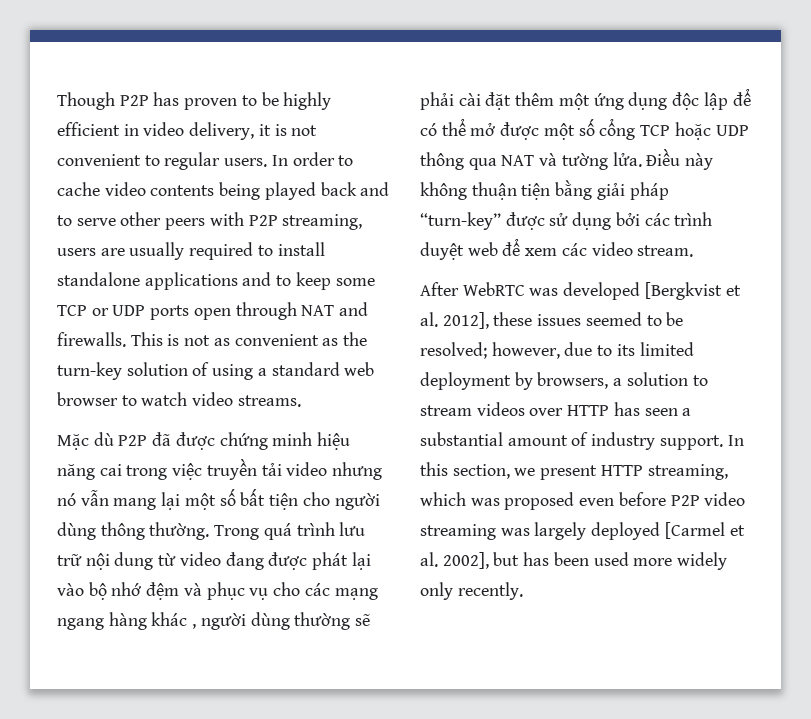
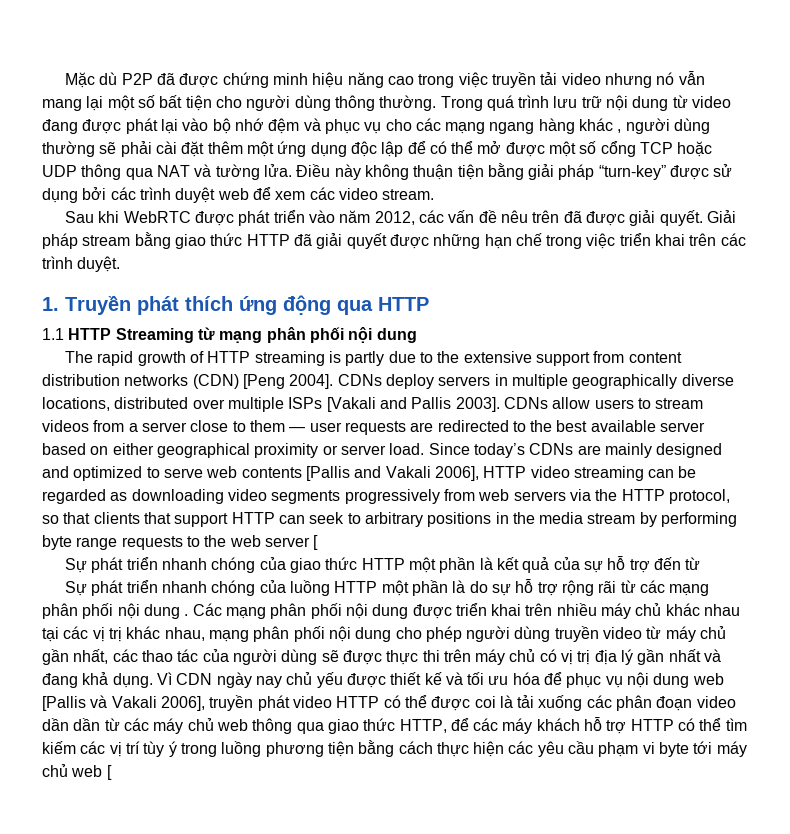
- Though P2P has proven to be highly efficient in video delivery, it is not convenient to regular users. In order to cache video contents being played back and to serve other peers with P2P streaming, users are usually required to install standalone applications and to keep some TCP or UDP ports open through NAT and firewalls. This is not as convenient as the turn-key solution of using a standard web browser to watch video streams.
- Mặc dù P2P đã được chứng minh hiệu năng cai trong việc truyền tải video nhưng nó vẫn mang lại một số bất tiện cho người dùng thông thường.
+ Mặc dù P2P đã được chứng minh hiệu năng cao trong việc truyền tải video nhưng nó vẫn mang lại một số bất tiện cho người dùng thông thường.
- After WebRTC was developed [Bergkvist et al. 2012], these issues seemed to be resolved; however, due to its limited deployment by browsers, a solution to stream videos over HTTP has seen a substantial amount of industry support. In this section, we present HTTP streaming, which was proposed even before P2P video streaming was largely deployed [Carmel et al. 2002], but has been used more widely only recently.
+ Sau khi WebRTC được phát triển vào năm 2012, các vấn đề nêu trên đã được giải quyết. Giải pháp stream bằng giao thức HTTP đã giải quyết được những hạn chế trong việc triển khai trên các trình duyệt.
+ 1. Truyền phát thích ứng động qua HTTP
+ 1.1 HTTP Streaming từ mạng phân phối nội dung
+ The rapid growth of HTTP streaming is partly due to the extensive support from content distribution networks (CDN) [Peng 2004]. CDNs deploy servers in multiple geographically diverse locations, distributed over multiple ISPs [Vakali and Pallis 2003]. CDNs allow users to stream videos from a server close to them — user requests are redirected to the best available server based on either geographical proximity or server load. Since today’s CDNs are mainly designed and optimized to serve web contents [Pallis and Vakali 2006], HTTP video streaming can be regarded as downloading video segments progressively from web servers via the HTTP protocol, so that clients that support HTTP can seek to arbitrary positions in the media stream by performing byte range requests to the web server [
+ Sự phát triển nhanh chóng của giao thức HTTP một phần là kết quả của sự hỗ trợ đến từ
+ Sự phát triển nhanh chóng của luồng HTTP một phần là do sự hỗ trợ rộng rãi từ các mạng phân phối nội dung . Các mạng phân phối nội dung được triển khai trên nhiều máy chủ khác nhau tại các vị trị khác nhau, mạng phân phối nội dung cho phép người dùng truyền video từ máy chủ gần nhất, các thao tác của người dùng sẽ được thực thi trên máy chủ có vị trị địa lý gần nhất và đang khả dụng. Vì CDN ngày nay chủ yếu được thiết kế và tối ưu hóa để phục vụ nội dung web [Pallis và Vakali 2006], truyền phát video HTTP có thể được coi là tải xuống các phân đoạn video dần dần từ các máy chủ web thông qua giao thức HTTP, để các máy khách hỗ trợ HTTP có thể tìm kiếm các vị trí tùy ý trong luồng phương tiện bằng cách thực hiện các yêu cầu phạm vi byte tới máy chủ web [

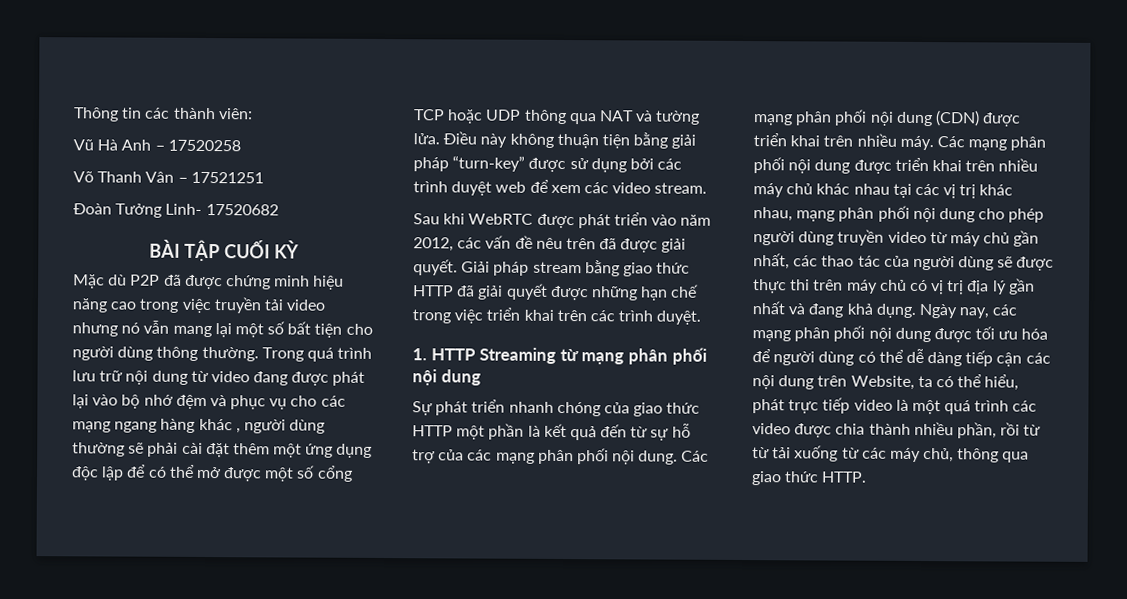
+ Thông tin các thành viên:
+ Vũ Hà Anh – 17520258
+ Võ Thanh Vân – 17521251
+ Đoàn Tưởng Linh- 17520682
+ BÀI TẬP CUỐI KỲ
- 1. Truyền phát thích ứng động qua HTTP
- 1.1 HTTP Streaming từ mạng phân phối nội dung
+ 1. HTTP Streaming từ mạng phân phối nội dung
- The rapid growth of HTTP streaming is partly due to the extensive support from content distribution networks (CDN) [Peng 2004]. CDNs deploy servers in multiple geographically diverse locations, distributed over multiple ISPs [Vakali and Pallis 2003]. CDNs allow users to stream videos from a server close to them — user requests are redirected to the best available server based on either geographical proximity or server load. Since today’s CDNs are mainly designed and optimized to serve web contents [Pallis and Vakali 2006], HTTP video streaming can be regarded as downloading video segments progressively from web servers via the HTTP protocol, so that clients that support HTTP can seek to arbitrary positions in the media stream by performing byte range requests to the web server [
- Sự phát triển nhanh chóng của giao thức HTTP một phần là kết quả của sự hỗ trợ đến từ
- Sự phát triển nhanh chóng của luồng HTTP một phần là do sự hỗ trợ rộng rãi từ các mạng phân phối nội dung .
+ Sự phát triển nhanh chóng của giao thức HTTP một phần là kết quả đến từ sự hỗ trợ của các mạng phân phối nội dung. Các mạng phân phối nội dung (CDN) được triển khai trên nhiều máy.
- Vì CDN ngày nay chủ yếu được thiết kế và tối ưu hóa để phục vụ nội dung web [Pallis và Vakali 2006], truyền phát video HTTP có thể được coi là tải xuống các phân đoạn video dần dần từ các máy chủ web thông qua giao thức HTTP, để các máy khách hỗ trợ HTTP có thể tìm kiếm các vị trí tùy ý trong luồng phương tiện bằng cách thực hiện các yêu cầu phạm vi byte tới máy chủ web [
+ Ngày nay, các mạng phân phối nội dung được tối ưu hóa để người dùng có thể dễ dàng tiếp cận các nội dung trên Website, ta có thể hiểu, phát trực tiếp video là một quá trình các video được chia thành nhiều phần, rồi từ từ tải xuống từ các máy chủ, thông qua giao thức HTTP.

